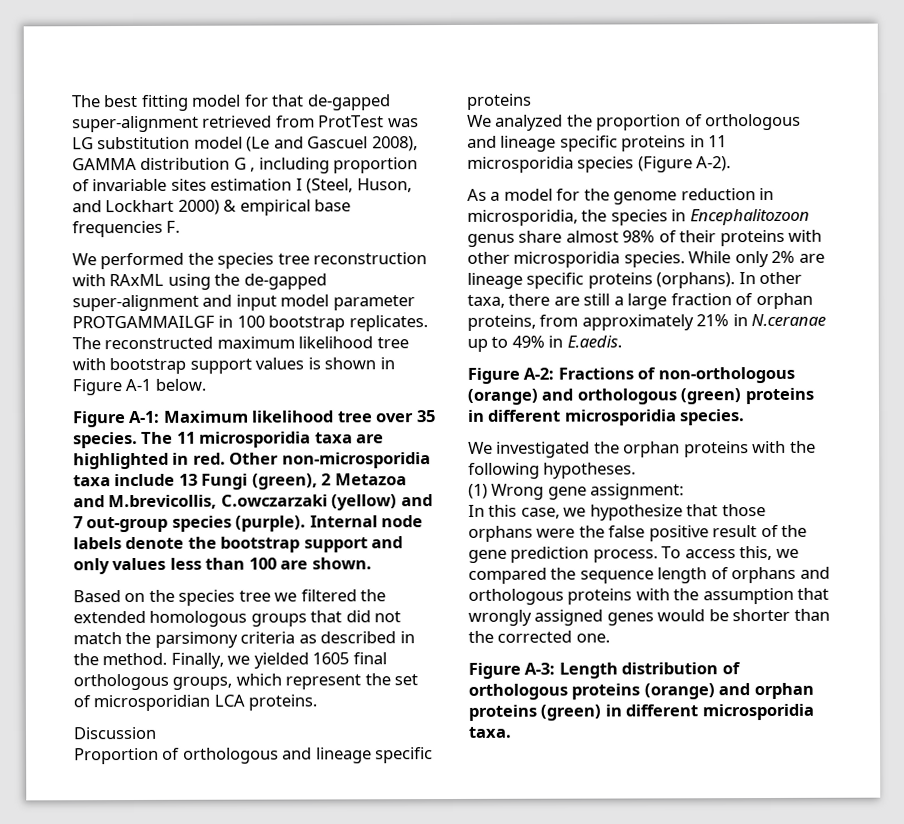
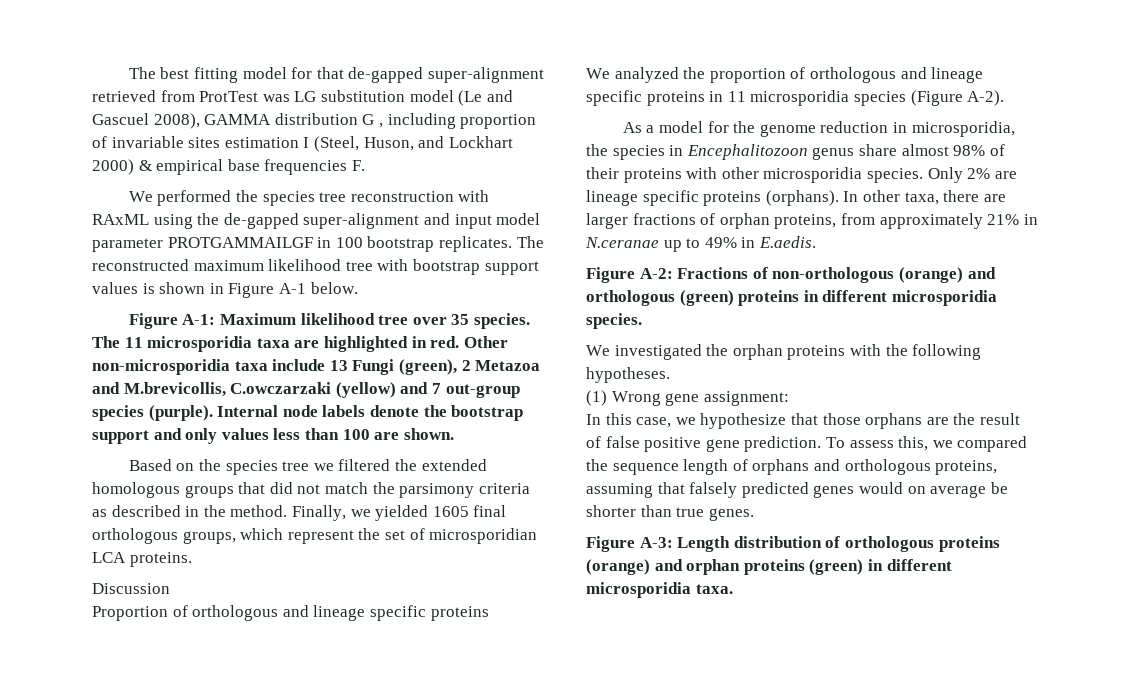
- While only 2% are lineage specific proteins (orphans).
+ Only 2% are lineage specific proteins (orphans).
- In other taxa, there are still a large fraction of orphan proteins, from approximately 21% in N.ceranae up to 49% in E.aedis.
+ In other taxa, there are larger fractions of orphan proteins, from approximately 21% in N.ceranae up to 49% in E.aedis.
- In this case, we hypothesize that those orphans were the false positive result of the gene prediction process. To access this, we compared the sequence length of orphans and orthologous proteins with the assumption that wrongly assigned genes would be shorter than the corrected one.
+ In this case, we hypothesize that those orphans are the result of false positive gene prediction. To assess this, we compared the sequence length of orphans and orthologous proteins, assuming that falsely predicted genes would on average be shorter than true genes.

